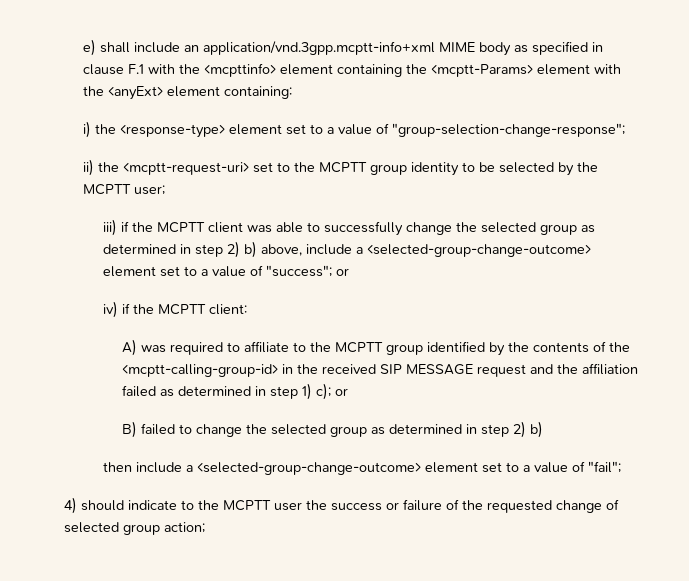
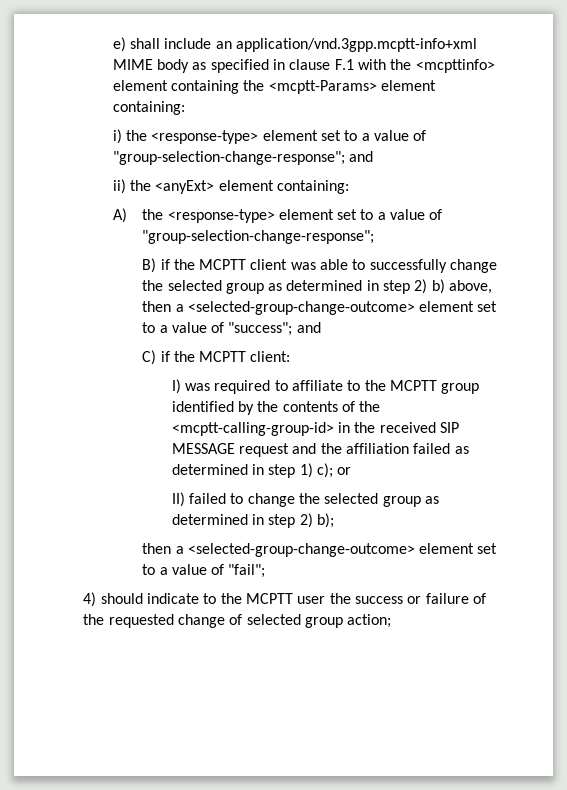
- e) shall include an application/vnd.3gpp.mcptt-info+xml MIME body as specified in clause F.1 with the <mcpttinfo> element containing the <mcptt-Params> element with the <anyExt> element containing:
+ e) shall include an application/vnd.3gpp.mcptt-info+xml MIME body as specified in clause F.1 with the <mcpttinfo> element containing the <mcptt-Params> element containing:
- i) the <response-type> element set to a value of "group-selection-change-response";
+ i) the <response-type> element set to a value of "group-selection-change-response"; and
- ii) the <mcptt-request-uri> set to the MCPTT group identity to be selected by the MCPTT user;
- iii) if the MCPTT client was able to successfully change the selected group as determined in step 2) b) above, include a <selected-group-change-outcome> element set to a value of "success"; or
- iv) if the MCPTT client:
+ ii) the <anyExt> element containing:
+ A) the <response-type> element set to a value of "group-selection-change-response";
+ B) if the MCPTT client was able to successfully change the selected group as determined in step 2) b) above, then a <selected-group-change-outcome> element set to a value of "success"; and
+ C) if the MCPTT client:
- A) was required to affiliate to the MCPTT group identified by the contents of the <mcptt-calling-group-id> in the received SIP MESSAGE request and the affiliation failed as determined in step 1) c); or
+ I) was required to affiliate to the MCPTT group identified by the contents of the <mcptt-calling-group-id> in the received SIP MESSAGE request and the affiliation failed as determined in step 1) c); or
- B) failed to change the selected group as determined in step 2) b)
- then include a <selected-group-change-outcome> element set to a value of "fail";
+ II) failed to change the selected group as determined in step 2) b);
+ then a <selected-group-change-outcome> element set to a value of "fail";

